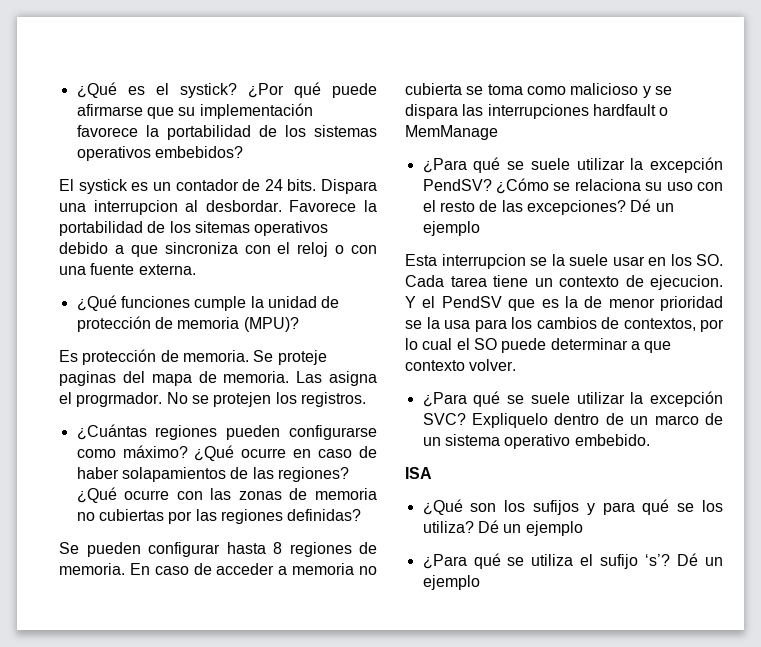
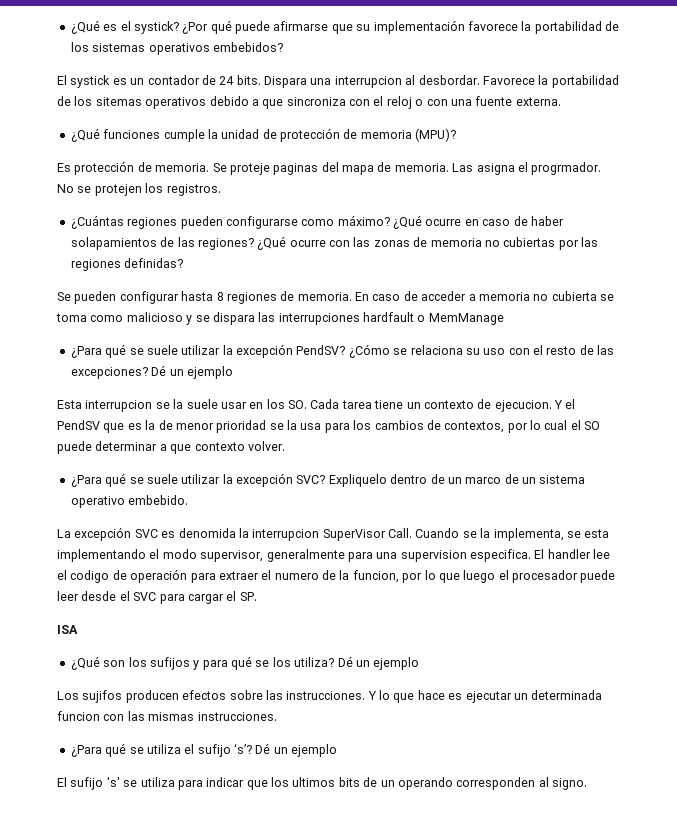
+ La excepción SVC es denomida la interrupcion SuperVisor Call. Cuando se la implementa, se esta implementando el modo supervisor, generalmente para una supervision especifica. El handler lee el codigo de operación para extraer el numero de la funcion, por lo que luego el procesador puede leer desde el SVC para cargar el SP.
+ Los sujifos producen efectos sobre las instrucciones. Y lo que hace es ejecutar un determinada funcion con las mismas instrucciones.
+ El sufijo 's' se utiliza para indicar que los ultimos bits de un operando corresponden al signo.

